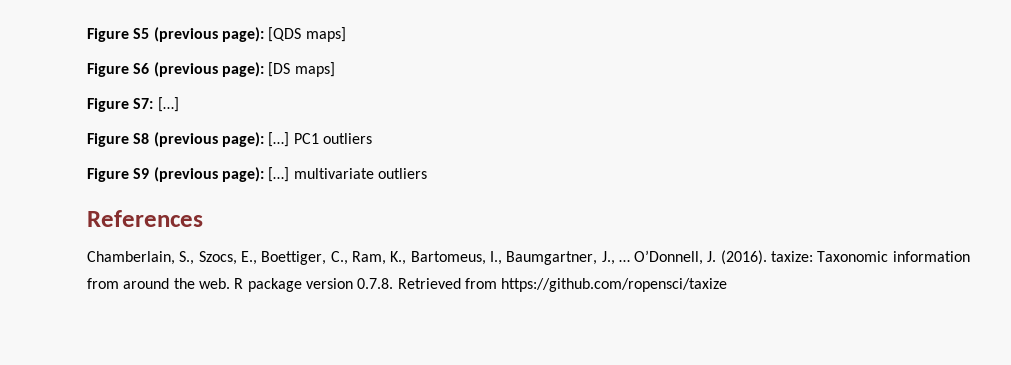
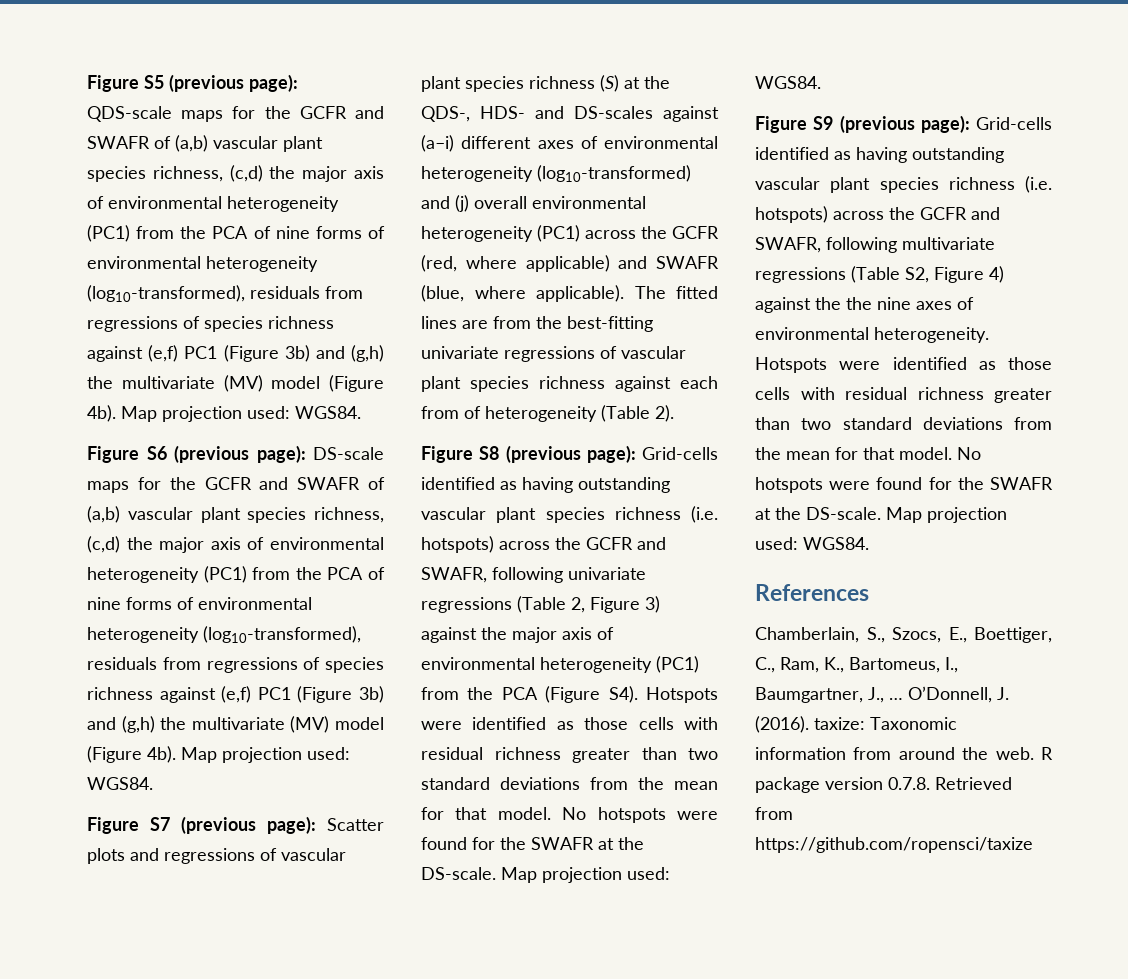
- Figure S5 (previous page): [QDS maps]
- Figure S6 (previous page): [DS maps]
- Figure S7: […]
- Figure S8 (previous page): […] PC1 outliers
- Figure S9 (previous page): […] multivariate outliers
+ Figure S5 (previous page): QDS-scale maps for the GCFR and SWAFR of (a,b) vascular plant species richness, (c,d) the major axis of environmental heterogeneity (PC1) from the PCA of nine forms of environmental heterogeneity (log10-transformed), residuals from regressions of species richness against (e,f) PC1 (Figure 3b) and (g,h) the multivariate (MV) model (Figure 4b). Map projection used: WGS84.
+ Figure S6 (previous page): DS-scale maps for the GCFR and SWAFR of (a,b) vascular plant species richness, (c,d) the major axis of environmental heterogeneity (PC1) from the PCA of nine forms of environmental heterogeneity (log10-transformed), residuals from regressions of species richness against (e,f) PC1 (Figure 3b) and (g,h) the multivariate (MV) model (Figure 4b). Map projection used: WGS84.
+ Figure S7 (previous page): Scatter plots and regressions of vascular plant species richness (S) at the QDS-, HDS- and DS-scales against (a–i) different axes of environmental heterogeneity (log10-transformed) and (j) overall environmental heterogeneity (PC1) across the GCFR (red, where applicable) and SWAFR (blue, where applicable). The fitted lines are from the best-fitting univariate regressions of vascular plant species richness against each from of heterogeneity (Table 2).
+ Figure S8 (previous page): Grid-cells identified as having outstanding vascular plant species richness (i.e. hotspots) across the GCFR and SWAFR, following univariate regressions (Table 2, Figure 3) against the major axis of environmental heterogeneity (PC1) from the PCA (Figure S4). Hotspots were identified as those cells with residual richness greater than two standard deviations from the mean for that model. No hotspots were found for the SWAFR at the DS-scale. Map projection used: WGS84.
+ Figure S9 (previous page): Grid-cells identified as having outstanding vascular plant species richness (i.e. hotspots) across the GCFR and SWAFR, following multivariate regressions (Table S2, Figure 4) against the the nine axes of environmental heterogeneity. Hotspots were identified as those cells with residual richness greater than two standard deviations from the mean for that model. No hotspots were found for the SWAFR at the DS-scale. Map projection used: WGS84.

